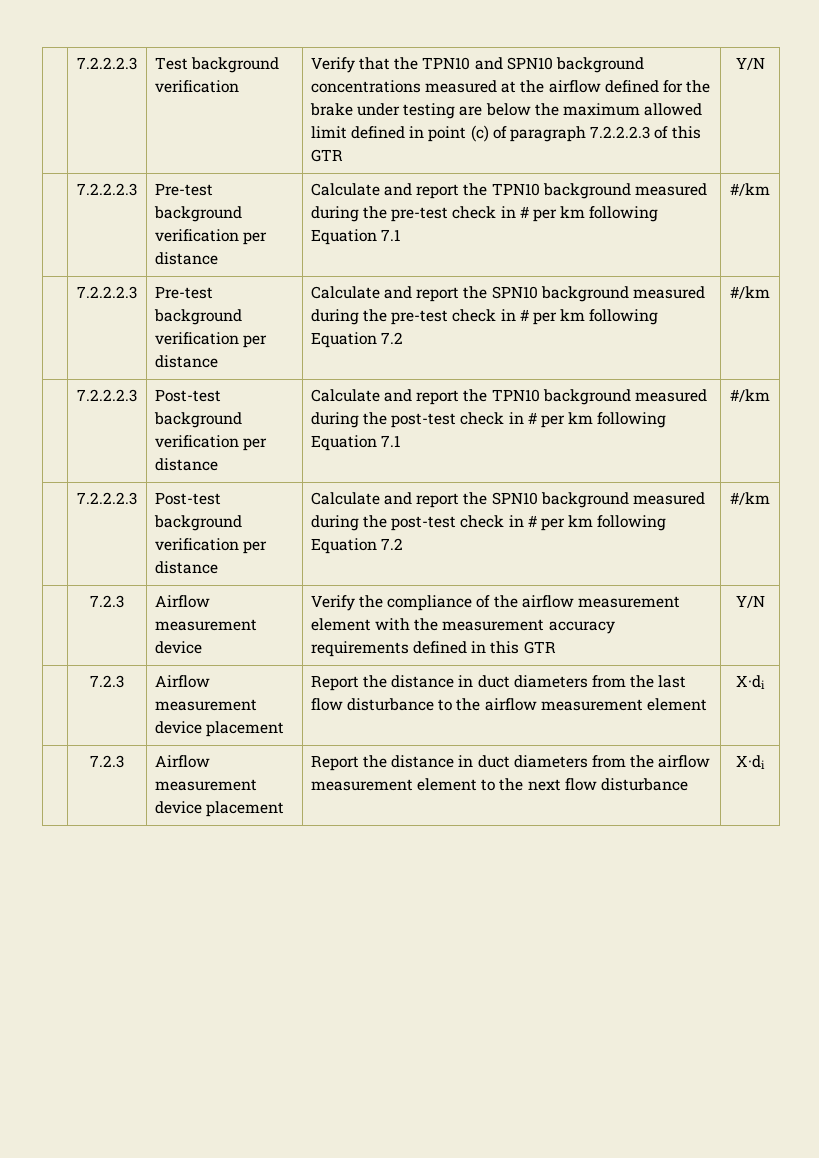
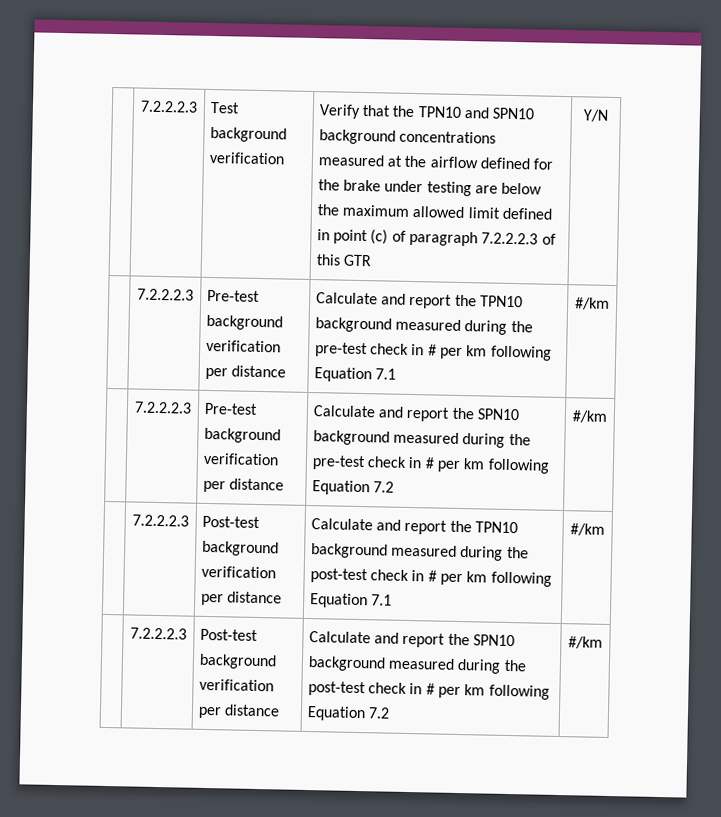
- | 7.2.3 | Airflow measurement device | Verify the compliance of the airflow measurement element with the measurement accuracy requirements defined in this GTR | Y/N
- | 7.2.3 | Airflow measurement device placement | Report the distance in duct diameters from the last flow disturbance to the airflow measurement element | X·di
- | 7.2.3 | Airflow measurement device placement | Report the distance in duct diameters from the airflow measurement element to the next flow disturbance | X·di

